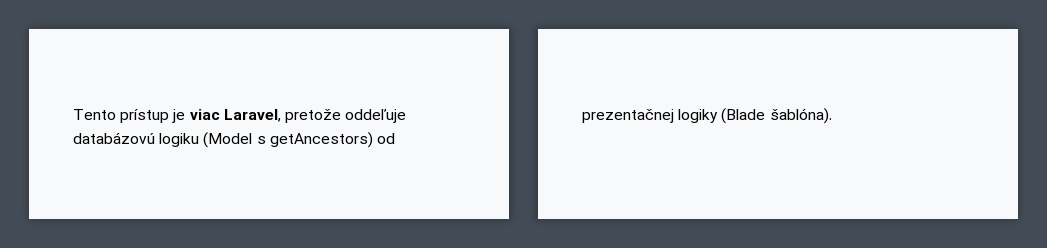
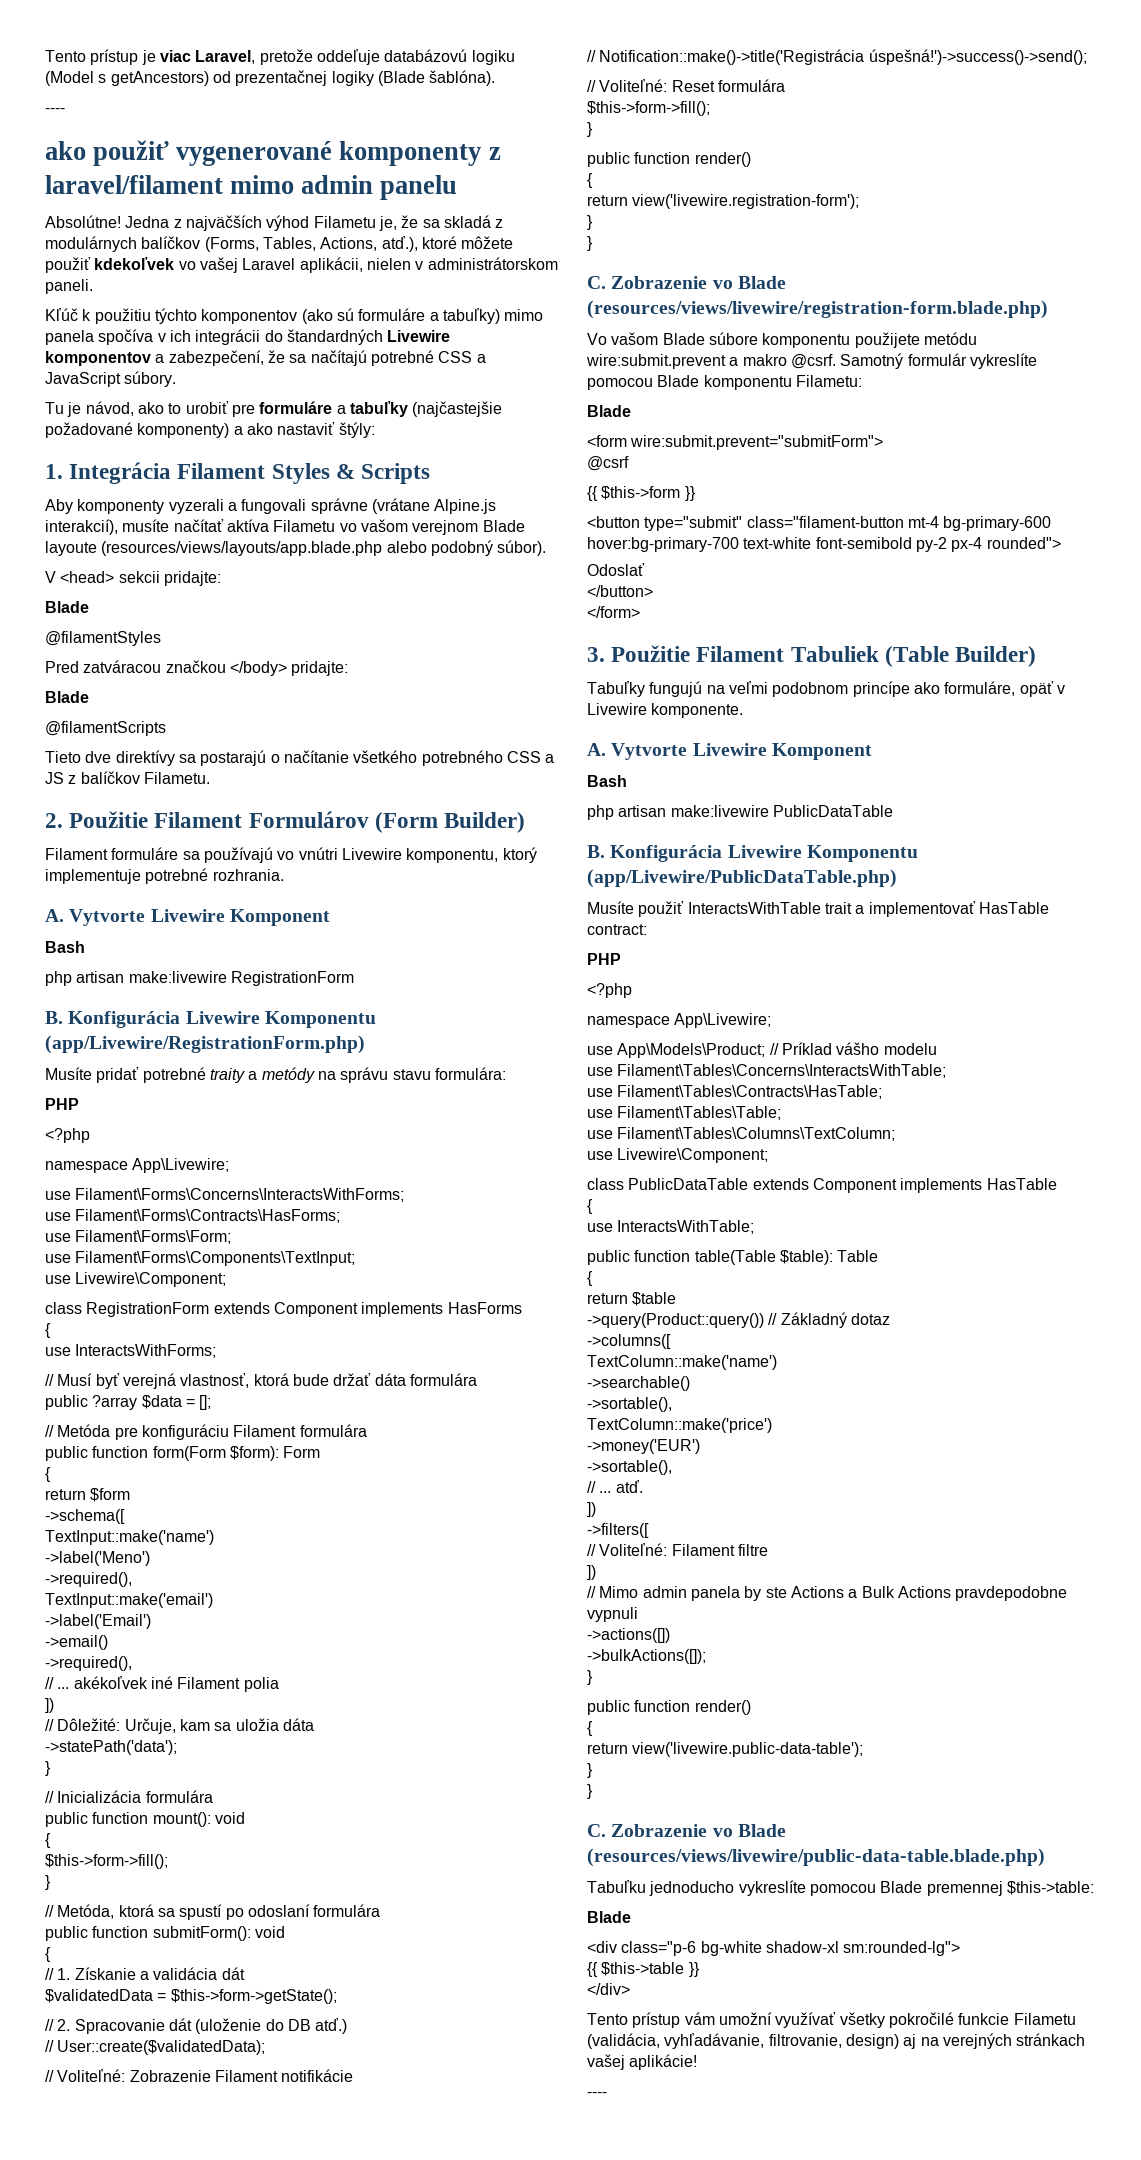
  Tento prístup je viac Laravel, pretože oddeľuje databázovú logiku (Model s getAncestors) od prezentačnej logiky (Blade šablóna).
+ ----
+ ako použiť vygenerované komponenty z laravel/filament mimo admin panelu
+ Absolútne! Jedna z najväčších výhod Filametu je, že sa skladá z modulárnych balíčkov (Forms, Tables, Actions, atď.), ktoré môžete použiť kdekoľvek vo vašej Laravel aplikácii, nielen v administrátorskom paneli.
+ Kľúč k použitiu týchto komponentov (ako sú formuláre a tabuľky) mimo panela spočíva v ich integrácii do štandardných Livewire komponentov a zabezpečení, že sa načítajú potrebné CSS a JavaScript súbory.
+ Tu je návod, ako to urobiť pre formuláre a tabuľky (najčastejšie požadované komponenty) a ako nastaviť štýly:
+ 1. Integrácia Filament Styles & Scripts
+ Aby komponenty vyzerali a fungovali správne (vrátane Alpine.js interakcií), musíte načítať aktíva Filametu vo vašom verejnom Blade layoute (resources/views/layouts/app.blade.php alebo podobný súbor).
+ V <head> sekcii pridajte:
+ Blade
+ @filamentStyles
+ Pred zatváracou značkou </body> pridajte:
+ Blade
+ @filamentScripts
+ Tieto dve direktívy sa postarajú o načítanie všetkého potrebného CSS a JS z balíčkov Filametu.
+ 2. Použitie Filament Formulárov (Form Builder)
+ Filament formuláre sa používajú vo vnútri Livewire komponentu, ktorý implementuje potrebné rozhrania.
+ A. Vytvorte Livewire Komponent
+ Bash
+ php artisan make:livewire RegistrationForm
+ B. Konfigurácia Livewire Komponentu (app/Livewire/RegistrationForm.php)
+ Musíte pridať potrebné traity a metódy na správu stavu formulára:
+ PHP
+ <?php
+ namespace App\Livewire;
+ use Filament\Forms\Concerns\InteractsWithForms;
+ use Filament\Forms\Contracts\HasForms;
+ use Filament\Forms\Form;
+ use Filament\Forms\Components\TextInput;
+ use Livewire\Component;
+ class RegistrationForm extends Component implements HasForms
+ {
+ use InteractsWithForms;
+ // Musí byť verejná vlastnosť, ktorá bude držať dáta formulára
+ public ?array $data = [];
+ // Metóda pre konfiguráciu Filament formulára
+ public function form(Form $form): Form
+ {
+ return $form
+ ->schema([
+ TextInput::make('name')
+ ->label('Meno')
+ ->required(),
+ TextInput::make('email')
+ ->label('Email')
+ ->email()
+ ->required(),
+ // ... akékoľvek iné Filament polia
+ ])
+ // Dôležité: Určuje, kam sa uložia dáta
+ ->statePath('data');
+ }
+ // Inicializácia formulára
+ public function mount(): void
+ {
+ $this->form->fill();
+ }
+ // Metóda, ktorá sa spustí po odoslaní formulára
+ public function submitForm(): void
+ {
+ // 1. Získanie a validácia dát
+ $validatedData = $this->form->getState();
+ // 2. Spracovanie dát (uloženie do DB atď.)
+ // User::create($validatedData);
+ // Voliteľné: Zobrazenie Filament notifikácie
+ // Notification::make()->title('Registrácia úspešná!')->success()->send();
+ // Voliteľné: Reset formulára
+ $this->form->fill();
+ }
+ public function render()
+ {
+ return view('livewire.registration-form');
+ }
+ }
+ C. Zobrazenie vo Blade (resources/views/livewire/registration-form.blade.php)
+ Vo vašom Blade súbore komponentu použijete metódu wire:submit.prevent a makro @csrf. Samotný formulár vykreslíte pomocou Blade komponentu Filametu:
+ Blade
+ <form wire:submit.prevent="submitForm">
+ @csrf
+ {{ $this->form }}
+ <button type="submit" class="filament-button mt-4 bg-primary-600 hover:bg-primary-700 text-white font-semibold py-2 px-4 rounded">
+ Odoslať
+ </button>
+ </form>
+ 3. Použitie Filament Tabuliek (Table Builder)
+ Tabuľky fungujú na veľmi podobnom princípe ako formuláre, opäť v Livewire komponente.
+ A. Vytvorte Livewire Komponent
+ Bash
+ php artisan make:livewire PublicDataTable
+ B. Konfigurácia Livewire Komponentu (app/Livewire/PublicDataTable.php)
+ Musíte použiť InteractsWithTable trait a implementovať HasTable contract:
+ PHP
+ <?php
+ namespace App\Livewire;
+ use App\Models\Product; // Príklad vášho modelu
+ use Filament\Tables\Concerns\InteractsWithTable;
+ use Filament\Tables\Contracts\HasTable;
+ use Filament\Tables\Table;
+ use Filament\Tables\Columns\TextColumn;
+ use Livewire\Component;
+ class PublicDataTable extends Component implements HasTable
+ {
+ use InteractsWithTable;
+ public function table(Table $table): Table
+ {
+ return $table
+ ->query(Product::query()) // Základný dotaz
+ ->columns([
+ TextColumn::make('name')
+ ->searchable()
+ ->sortable(),
+ TextColumn::make('price')
+ ->money('EUR')
+ ->sortable(),
+ // ... atď.
+ ])
+ ->filters([
+ // Voliteľné: Filament filtre
+ ])
+ // Mimo admin panela by ste Actions a Bulk Actions pravdepodobne vypnuli
+ ->actions([])
+ ->bulkActions([]);
+ }
+ public function render()
+ {
+ return view('livewire.public-data-table');
+ }
+ }
+ C. Zobrazenie vo Blade (resources/views/livewire/public-data-table.blade.php)
+ Tabuľku jednoducho vykreslíte pomocou Blade premennej $this->table:
+ Blade
+ <div class="p-6 bg-white shadow-xl sm:rounded-lg">
+ {{ $this->table }}
+ </div>
+ Tento prístup vám umožní využívať všetky pokročilé funkcie Filametu (validácia, vyhľadávanie, filtrovanie, design) aj na verejných stránkach vašej aplikácie!
+ ----

